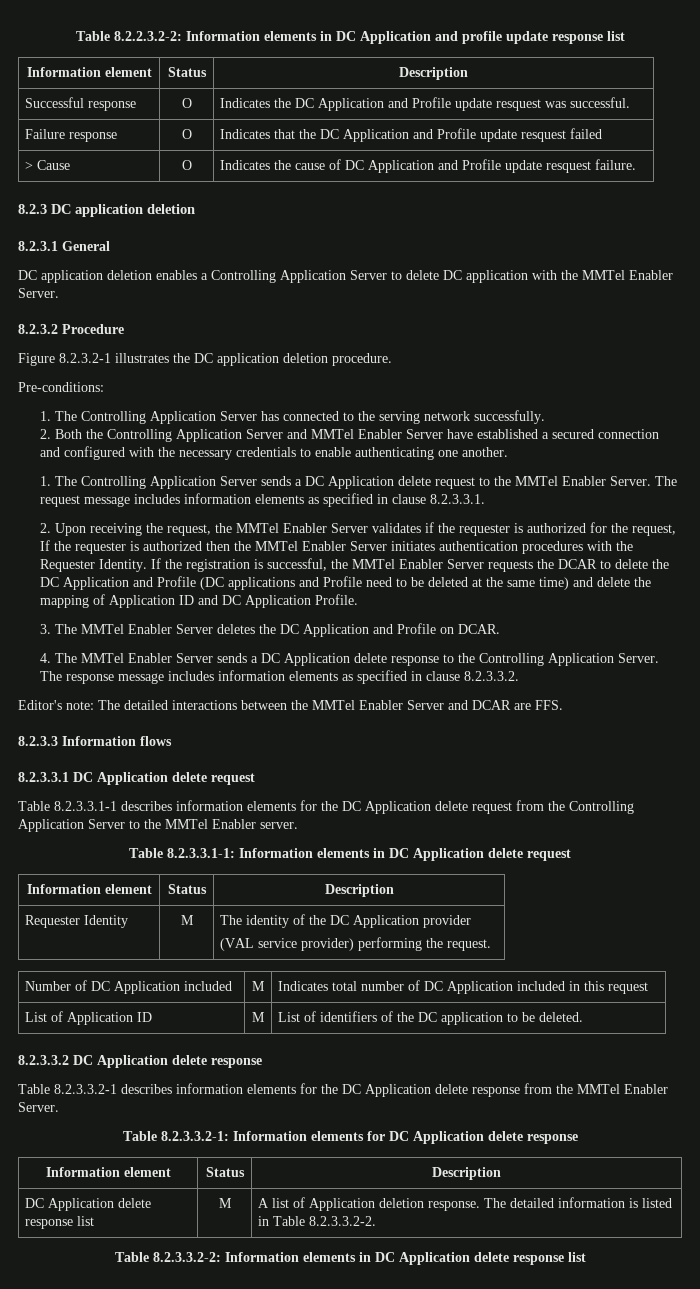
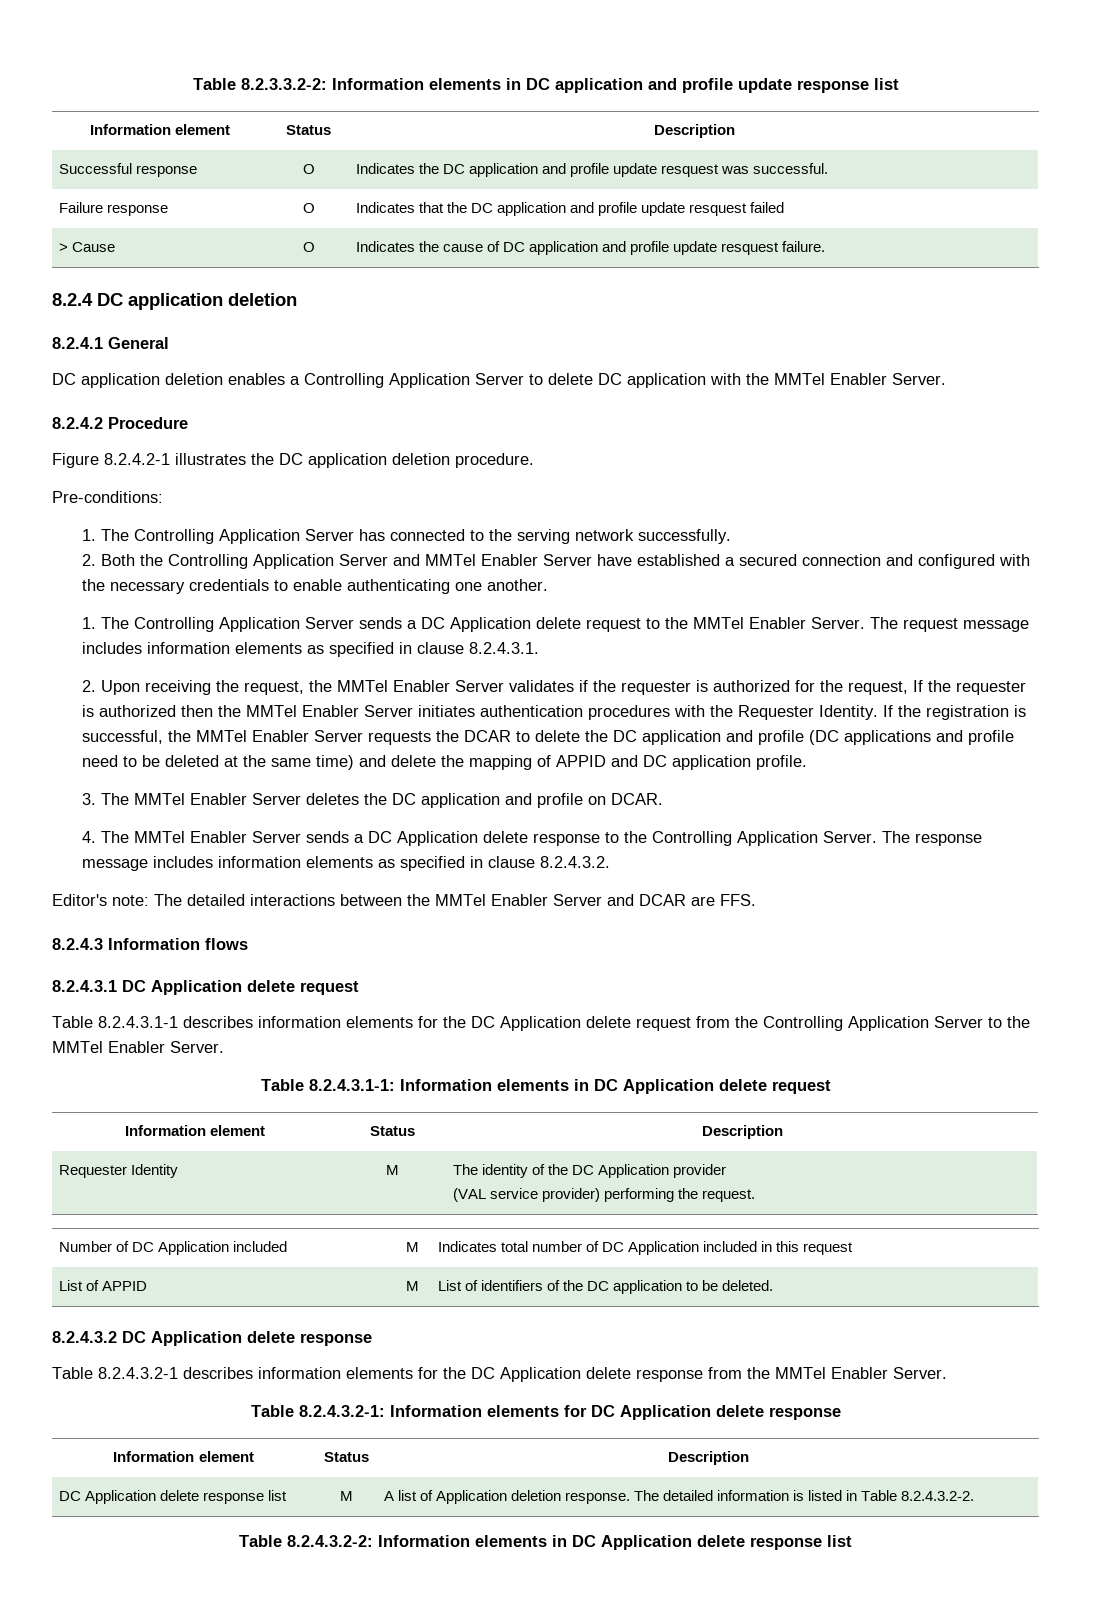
- Table 8.2.2.3.2-2: Information elements in DC Application and profile update response list
+ Table 8.2.3.3.2-2: Information elements in DC application and profile update response list
- Successful response | O | Indicates the DC Application and Profile update resquest was successful.
+ Successful response | O | Indicates the DC application and profile update resquest was successful.
- Failure response | O | Indicates that the DC Application and Profile update resquest failed
+ Failure response | O | Indicates that the DC application and profile update resquest failed
- > Cause | O | Indicates the cause of DC Application and Profile update resquest failure.
+ > Cause | O | Indicates the cause of DC application and profile update resquest failure.
- 8.2.3 DC application deletion
+ 8.2.4 DC application deletion
- 8.2.3.1 General
+ 8.2.4.1 General
- 8.2.3.2 Procedure
+ 8.2.4.2 Procedure
- Figure 8.2.3.2-1 illustrates the DC application deletion procedure.
+ Figure 8.2.4.2-1 illustrates the DC application deletion procedure.
- The request message includes information elements as specified in clause 8.2.3.3.1.
+ The request message includes information elements as specified in clause 8.2.4.3.1.
- If the registration is successful, the MMTel Enabler Server requests the DCAR to delete the DC Application and Profile (DC applications and Profile need to be deleted at the same time) and delete the mapping of Application ID and DC Application Profile.
+ If the registration is successful, the MMTel Enabler Server requests the DCAR to delete the DC application and profile (DC applications and profile need to be deleted at the same time) and delete the mapping of APPID and DC application profile.
- 3. The MMTel Enabler Server deletes the DC Application and Profile on DCAR.
+ 3. The MMTel Enabler Server deletes the DC application and profile on DCAR.
- The response message includes information elements as specified in clause 8.2.3.3.2.
+ The response message includes information elements as specified in clause 8.2.4.3.2.
- 8.2.3.3 Information flows
+ 8.2.4.3 Information flows
- 8.2.3.3.1 DC Application delete request
+ 8.2.4.3.1 DC Application delete request
- Table 8.2.3.3.1-1 describes information elements for the DC Application delete request from the Controlling Application Server to the MMTel Enabler server.
- Table 8.2.3.3.1-1: Information elements in DC Application delete request
+ Table 8.2.4.3.1-1 describes information elements for the DC Application delete request from the Controlling Application Server to the MMTel Enabler Server.
+ Table 8.2.4.3.1-1: Information elements in DC Application delete request
- List of Application ID | M | List of identifiers of the DC application to be deleted.
+ List of APPID | M | List of identifiers of the DC application to be deleted.
- 8.2.3.3.2 DC Application delete response
+ 8.2.4.3.2 DC Application delete response
- Table 8.2.3.3.2-1 describes information elements for the DC Application delete response from the MMTel Enabler Server.
+ Table 8.2.4.3.2-1 describes information elements for the DC Application delete response from the MMTel Enabler Server.
- Table 8.2.3.3.2-1: Information elements for DC Application delete response
+ Table 8.2.4.3.2-1: Information elements for DC Application delete response
- DC Application delete response list | M | A list of Application deletion response. The detailed information is listed in Table 8.2.3.3.2-2.
- Table 8.2.3.3.2-2: Information elements in DC Application delete response list
+ DC Application delete response list | M | A list of Application deletion response. The detailed information is listed in Table 8.2.4.3.2-2.
+ Table 8.2.4.3.2-2: Information elements in DC Application delete response list

